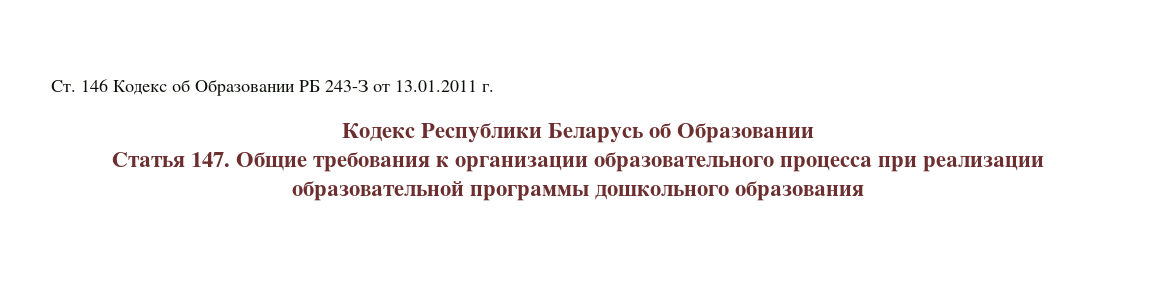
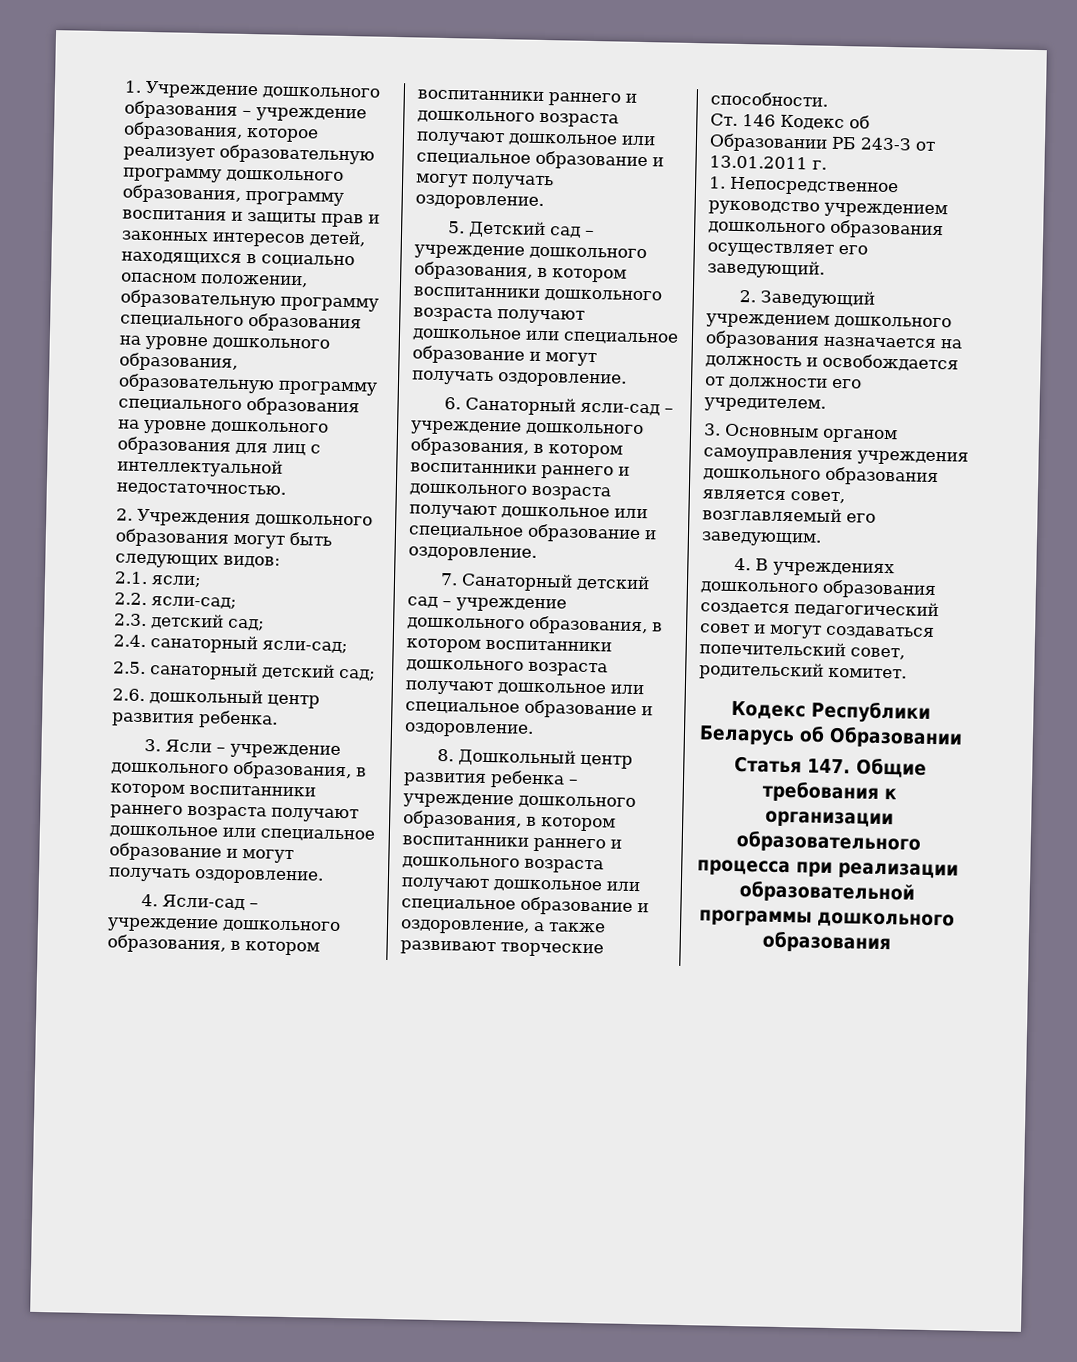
+ 1. Учреждение дошкольного образования – учреждение образования, которое реализует образовательную программу дошкольного образования, программу воспитания и защиты прав и законных интересов детей, находящихся в социально опасном положении, образовательную программу специального образования на уровне дошкольного образования, образовательную программу специального образования на уровне дошкольного образования для лиц с интеллектуальной недостаточностью.
+ 2. Учреждения дошкольного образования могут быть следующих видов:
+ 2.1. ясли;
+ 2.2. ясли-сад;
+ 2.3. детский сад;
+ 2.4. санаторный ясли-сад;
+ 2.5. санаторный детский сад;
+ 2.6. дошкольный центр развития ребенка.
+ 3. Ясли – учреждение дошкольного образования, в котором воспитанники раннего возраста получают дошкольное или специальное образование и могут получать оздоровление.
+ 4. Ясли-сад – учреждение дошкольного образования, в котором воспитанники раннего и дошкольного возраста получают дошкольное или специальное образование и могут получать оздоровление.
+ 5. Детский сад – учреждение дошкольного образования, в котором воспитанники дошкольного возраста получают дошкольное или специальное образование и могут получать оздоровление.
+ 6. Санаторный ясли-сад – учреждение дошкольного образования, в котором воспитанники раннего и дошкольного возраста получают дошкольное или специальное образование и оздоровление.
+ 7. Санаторный детский сад – учреждение дошкольного образования, в котором воспитанники дошкольного возраста получают дошкольное или специальное образование и оздоровление.
+ 8. Дошкольный центр развития ребенка – учреждение дошкольного образования, в котором воспитанники раннего и дошкольного возраста получают дошкольное или специальное образование и оздоровление, а также развивают творческие способности.
+ 1. Непосредственное руководство учреждением дошкольного образования осуществляет его заведующий.
+ 2. Заведующий учреждением дошкольного образования назначается на должность и освобождается от должности его учредителем.
+ 3. Основным органом самоуправления учреждения дошкольного образования является совет, возглавляемый его заведующим.
+ 4. В учреждениях дошкольного образования создается педагогический совет и могут создаваться попечительский совет, родительский комитет.

